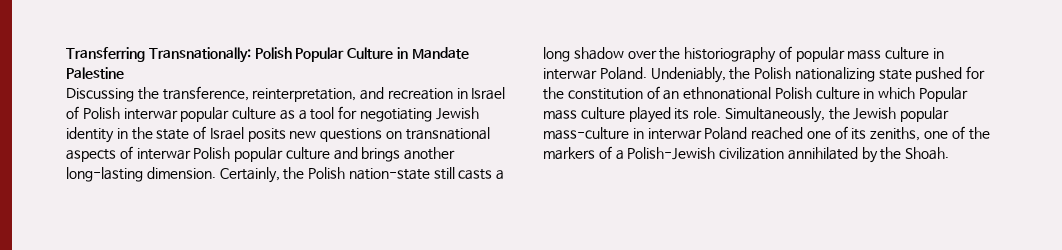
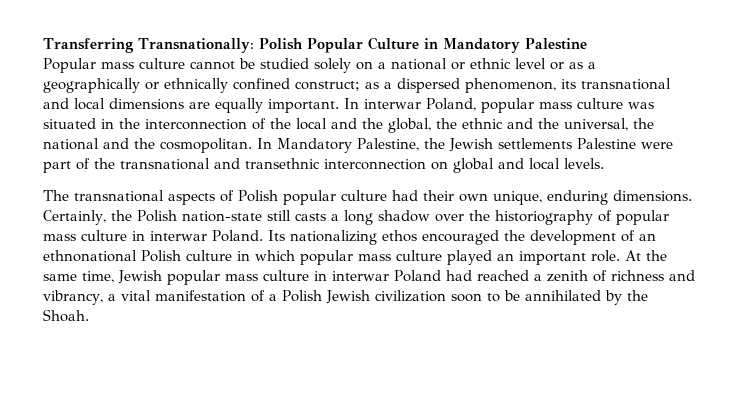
- Transferring Transnationally: Polish Popular Culture in Mandate Palestine
+ Transferring Transnationally: Polish Popular Culture in Mandatory Palestine
- Discussing the transference, reinterpretation, and recreation in Israel of Polish interwar popular culture as a tool for negotiating Jewish identity in the state of Israel posits new questions on transnational aspects of interwar Polish popular culture and brings another long-lasting dimension.
+ Popular mass culture cannot be studied solely on a national or ethnic level or as a geographically or ethnically confined construct; as a dispersed phenomenon, its transnational and local dimensions are equally important. In interwar Poland, popular mass culture was situated in the interconnection of the local and the global, the ethnic and the universal, the national and the cosmopolitan. In Mandatory Palestine, the Jewish settlements Palestine were part of the transnational and transethnic interconnection on global and local levels.
+ The transnational aspects of Polish popular culture had their own unique, enduring dimensions.
- Undeniably, the Polish nationalizing state pushed for the constitution of an ethnonational Polish culture in which Popular mass culture played its role. Simultaneously, the Jewish popular mass-culture in interwar Poland reached one of its zeniths, one of the markers of a Polish-Jewish civilization annihilated by the Shoah.
+ Its nationalizing ethos encouraged the development of an ethnonational Polish culture in which popular mass culture played an important role. At the same time, Jewish popular mass culture in interwar Poland had reached a zenith of richness and vibrancy, a vital manifestation of a Polish Jewish civilization soon to be annihilated by the Shoah.

